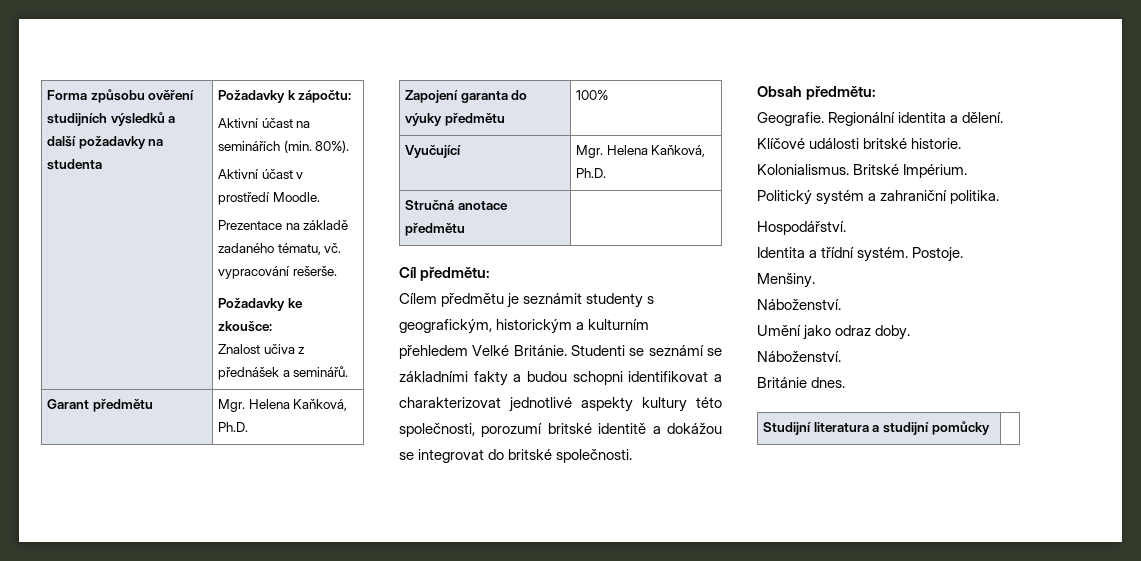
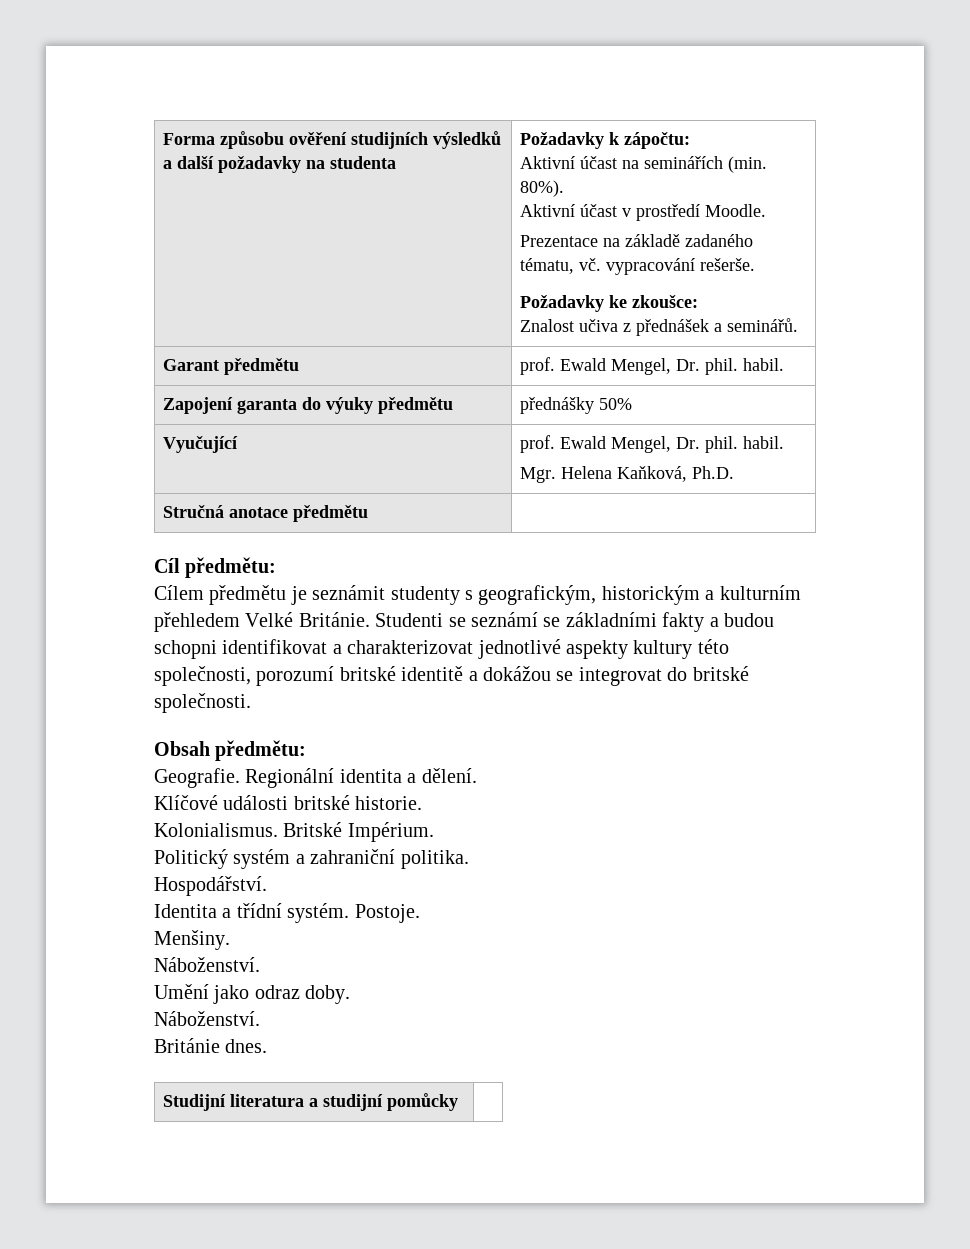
- Garant předmětu | Mgr. Helena Kaňková, Ph.D.
+ Garant předmětu | prof. Ewald Mengel, Dr. phil. habil.
- Zapojení garanta do výuky předmětu | 100%
+ Zapojení garanta do výuky předmětu | přednášky 50%
- Vyučující | Mgr. Helena Kaňková, Ph.D.
+ Vyučující | prof. Ewald Mengel, Dr. phil. habil.
+ Mgr. Helena Kaňková, Ph.D.

